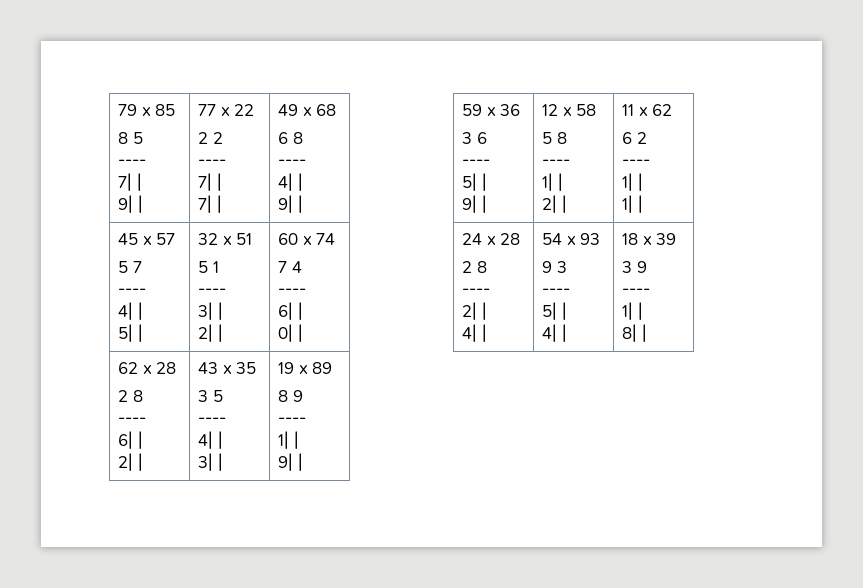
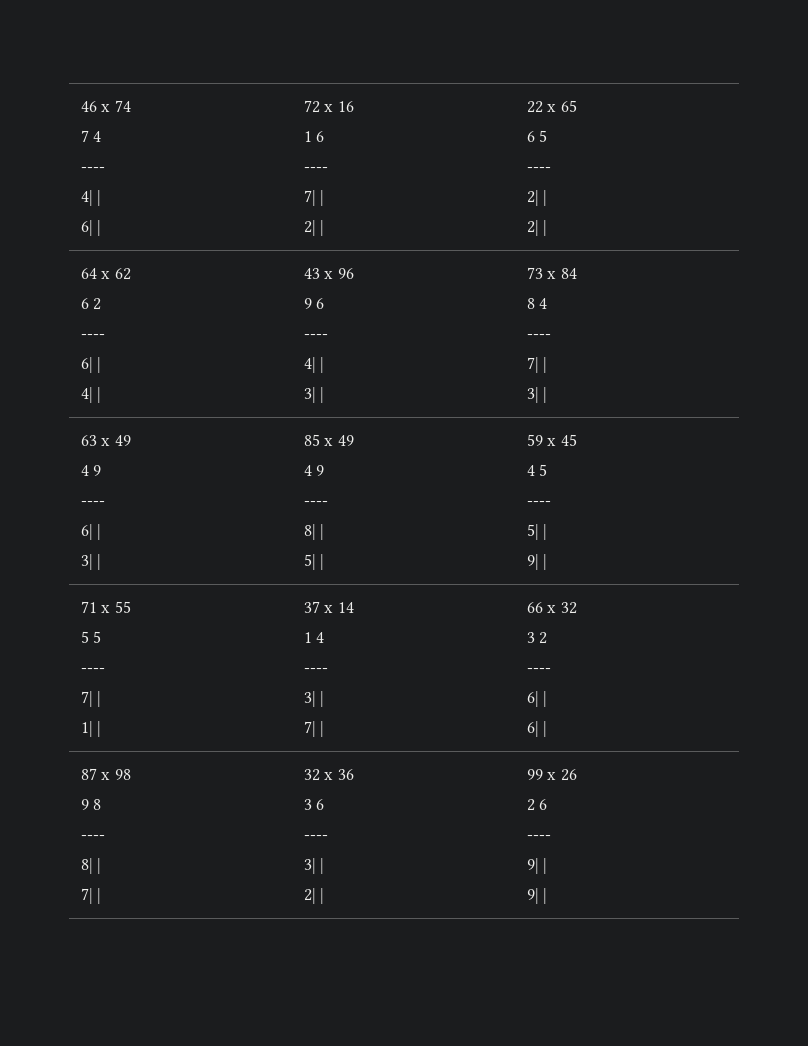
- 79 x 85
- 8 5
+ 46 x 74
+ 7 4
+ ----
+ 4| |
+ 6| | | 72 x 16
+ 1 6
  ----
  7| |
- 9| | | 77 x 22
- 2 2
+ 2| | | 22 x 65
+ 6 5
+ ----
+ 2| |
+ 2| |
+ 64 x 62
+ 6 2
+ ----
+ 6| |
+ 4| | | 43 x 96
+ 9 6
+ ----
+ 4| |
+ 3| | | 73 x 84
+ 8 4
  ----
  7| |
- 7| | | 49 x 68
- 6 8
+ 3| |
+ 63 x 49
+ 4 9
  ----
- 4| |
+ 6| |
+ 3| | | 85 x 49
+ 4 9
+ ----
+ 8| |
+ 5| | | 59 x 45
+ 4 5
+ ----
+ 5| |
  9| |
- 45 x 57
- 5 7
+ 71 x 55
+ 5 5
  ----
- 4| |
- 5| | | 32 x 51
- 5 1
+ 7| |
+ 1| | | 37 x 14
+ 1 4
  ----
  3| |
- 2| | | 60 x 74
- 7 4
+ 7| | | 66 x 32
+ 3 2
  ----
  6| |
- 0| |
- 62 x 28
- 2 8
+ 6| |
+ 87 x 98
+ 9 8
  ----
- 6| |
- 2| | | 43 x 35
- 3 5
- ----
- 4| |
- 3| | | 19 x 89
- 8 9
- ----
- 1| |
- 9| |
- 59 x 36
+ 8| |
+ 7| | | 32 x 36
  3 6
  ----
- 5| |
- 9| | | 12 x 58
- 5 8
+ 3| |
+ 2| | | 99 x 26
+ 2 6
  ----
- 1| |
- 2| | | 11 x 62
- 6 2
- ----
- 1| |
- 1| |
- 24 x 28
- 2 8
- ----
- 2| |
- 4| | | 54 x 93
- 9 3
- ----
- 5| |
- 4| | | 18 x 39
- 3 9
- ----
- 1| |
- 8| |
+ 9| |
+ 9| |

